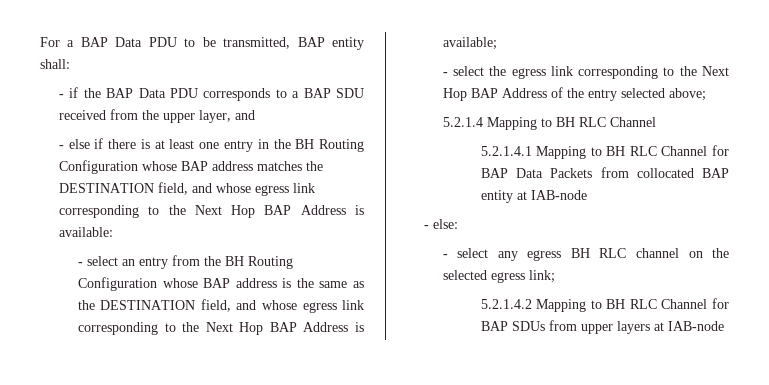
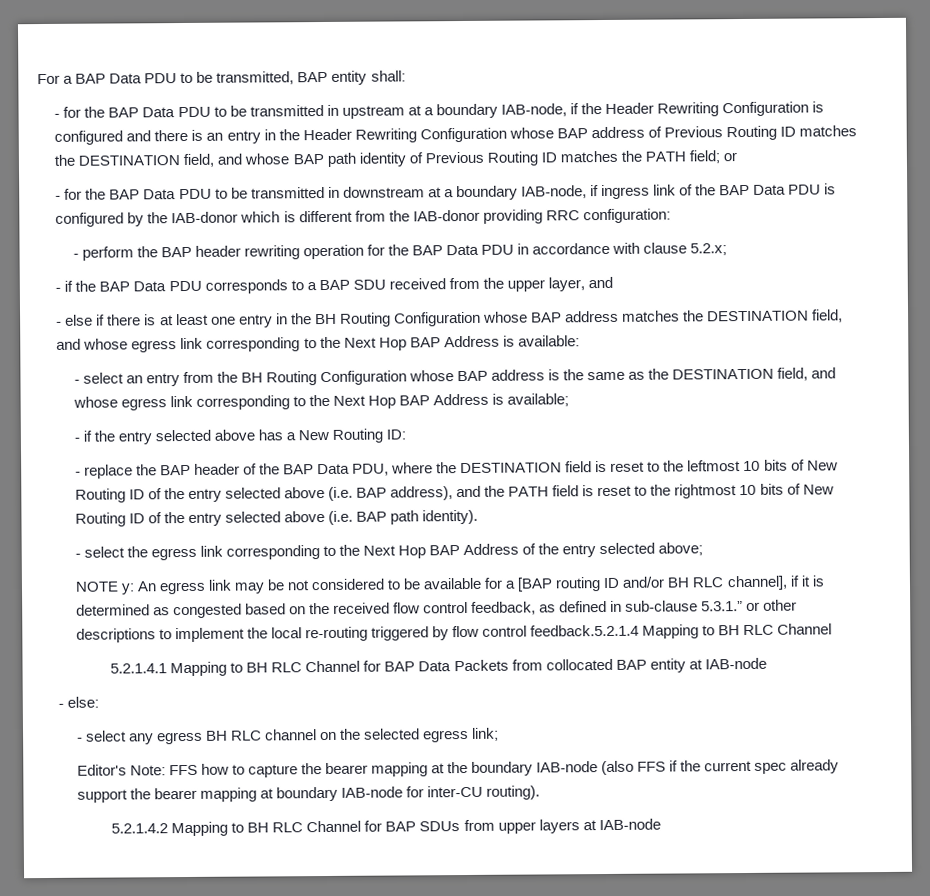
+ - for the BAP Data PDU to be transmitted in upstream at a boundary IAB-node, if the Header Rewriting Configuration is configured and there is an entry in the Header Rewriting Configuration whose BAP address of Previous Routing ID matches the DESTINATION field, and whose BAP path identity of Previous Routing ID matches the PATH field; or
+ - for the BAP Data PDU to be transmitted in downstream at a boundary IAB-node, if ingress link of the BAP Data PDU is configured by the IAB-donor which is different from the IAB-donor providing RRC configuration:
+ - perform the BAP header rewriting operation for the BAP Data PDU in accordance with clause 5.2.x;
+ - if the entry selected above has a New Routing ID:
+ - replace the BAP header of the BAP Data PDU, where the DESTINATION field is reset to the leftmost 10 bits of New Routing ID of the entry selected above (i.e. BAP address), and the PATH field is reset to the rightmost 10 bits of New Routing ID of the entry selected above (i.e. BAP path identity).
- 5.2.1.4 Mapping to BH RLC Channel
+ NOTE y: An egress link may be not considered to be available for a [BAP routing ID and/or BH RLC channel], if it is determined as congested based on the received flow control feedback, as defined in sub-clause 5.3.1.” or other descriptions to implement the local re-routing triggered by flow control feedback.5.2.1.4 Mapping to BH RLC Channel
+ Editor's Note: FFS how to capture the bearer mapping at the boundary IAB-node (also FFS if the current spec already support the bearer mapping at boundary IAB-node for inter-CU routing).

